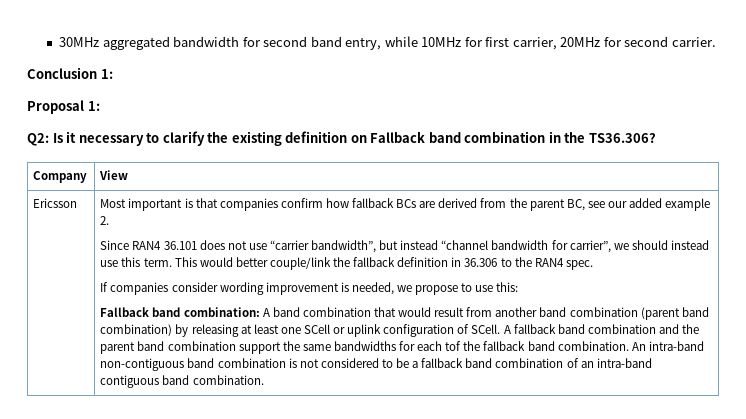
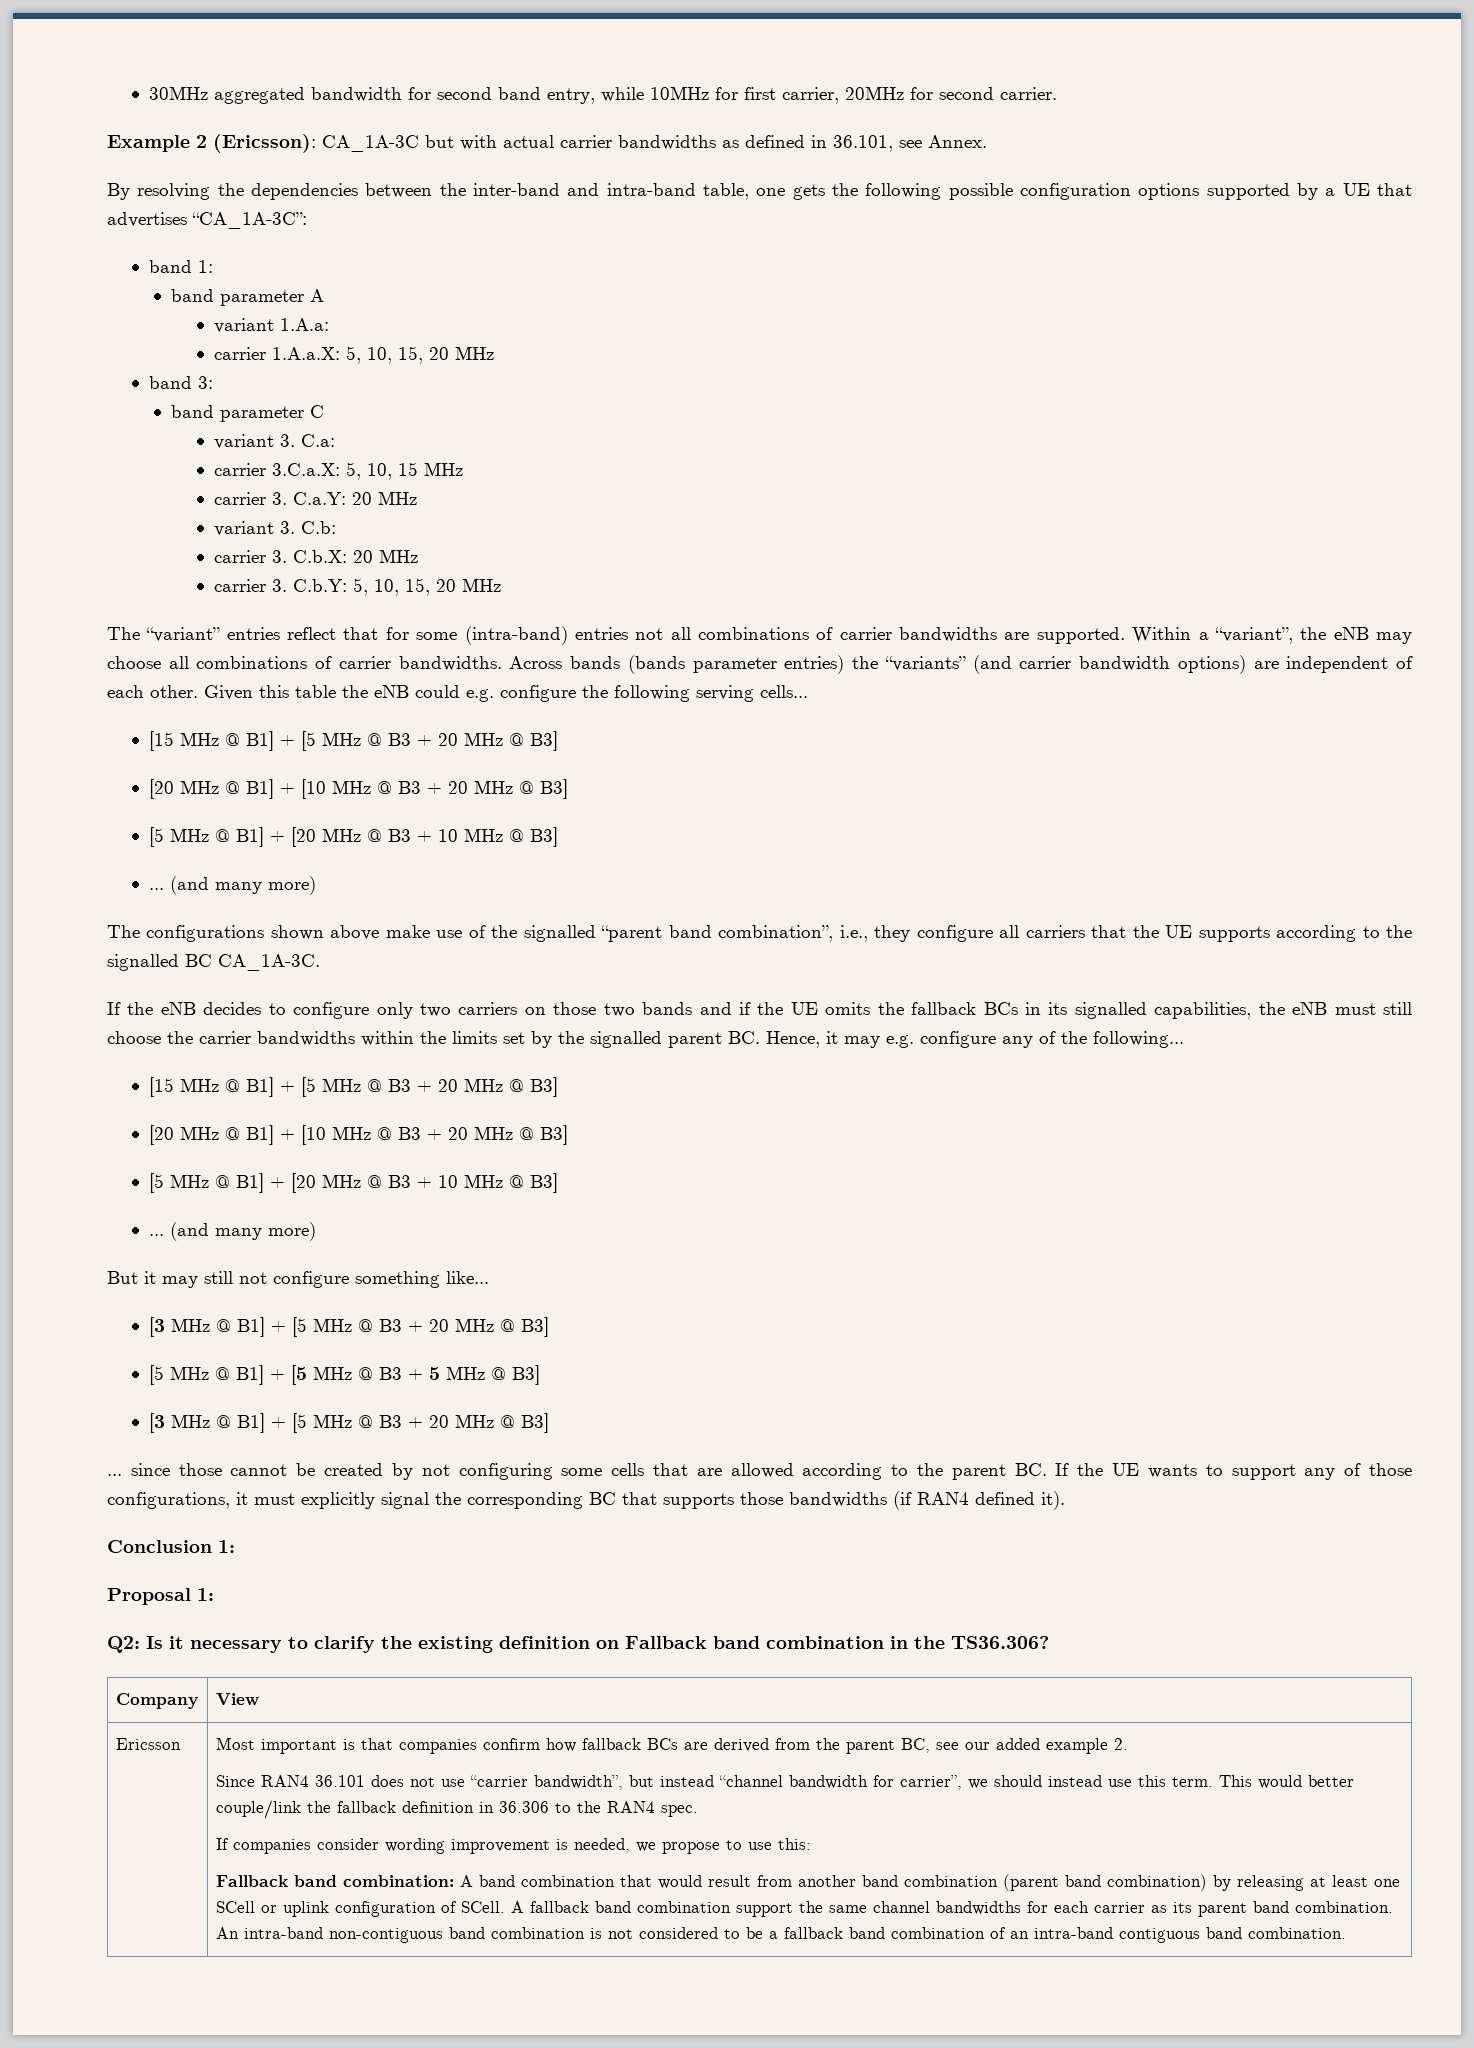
+ Example 2 (Ericsson): CA_1A-3C but with actual carrier bandwidths as defined in 36.101, see Annex.
+ By resolving the dependencies between the inter-band and intra-band table, one gets the following possible configuration options supported by a UE that advertises “CA_1A-3C”:
+ band 1:
+ band parameter A
+ variant 1.A.a:
+ carrier 1.A.a.X: 5, 10, 15, 20 MHz
+ band 3:
+ band parameter C
+ variant 3. C.a:
+ carrier 3.C.a.X: 5, 10, 15 MHz
+ carrier 3. C.a.Y: 20 MHz
+ variant 3. C.b:
+ carrier 3. C.b.X: 20 MHz
+ carrier 3. C.b.Y: 5, 10, 15, 20 MHz
+ The “variant” entries reflect that for some (intra-band) entries not all combinations of carrier bandwidths are supported. Within a “variant”, the eNB may choose all combinations of carrier bandwidths. Across bands (bands parameter entries) the “variants” (and carrier bandwidth options) are independent of each other. Given this table the eNB could e.g. configure the following serving cells...
+ [15 MHz @ B1] + [5 MHz @ B3 + 20 MHz @ B3]
+ [20 MHz @ B1] + [10 MHz @ B3 + 20 MHz @ B3]
+ [5 MHz @ B1] + [20 MHz @ B3 + 10 MHz @ B3]
+ ... (and many more)
+ The configurations shown above make use of the signalled “parent band combination”, i.e., they configure all carriers that the UE supports according to the signalled BC CA_1A-3C.
+ If the eNB decides to configure only two carriers on those two bands and if the UE omits the fallback BCs in its signalled capabilities, the eNB must still choose the carrier bandwidths within the limits set by the signalled parent BC. Hence, it may e.g. configure any of the following...
+ [15 MHz @ B1] + [5 MHz @ B3 + 20 MHz @ B3]
+ [20 MHz @ B1] + [10 MHz @ B3 + 20 MHz @ B3]
+ [5 MHz @ B1] + [20 MHz @ B3 + 10 MHz @ B3]
+ ... (and many more)
+ But it may still not configure something like...
+ [3 MHz @ B1] + [5 MHz @ B3 + 20 MHz @ B3]
+ [5 MHz @ B1] + [5 MHz @ B3 + 5 MHz @ B3]
+ [3 MHz @ B1] + [5 MHz @ B3 + 20 MHz @ B3]
+ ... since those cannot be created by not configuring some cells that are allowed according to the parent BC. If the UE wants to support any of those configurations, it must explicitly signal the corresponding BC that supports those bandwidths (if RAN4 defined it).
- A fallback band combination and the parent band combination support the same bandwidths for each tof the fallback band combination.
+ A fallback band combination support the same channel bandwidths for each carrier as its parent band combination.

